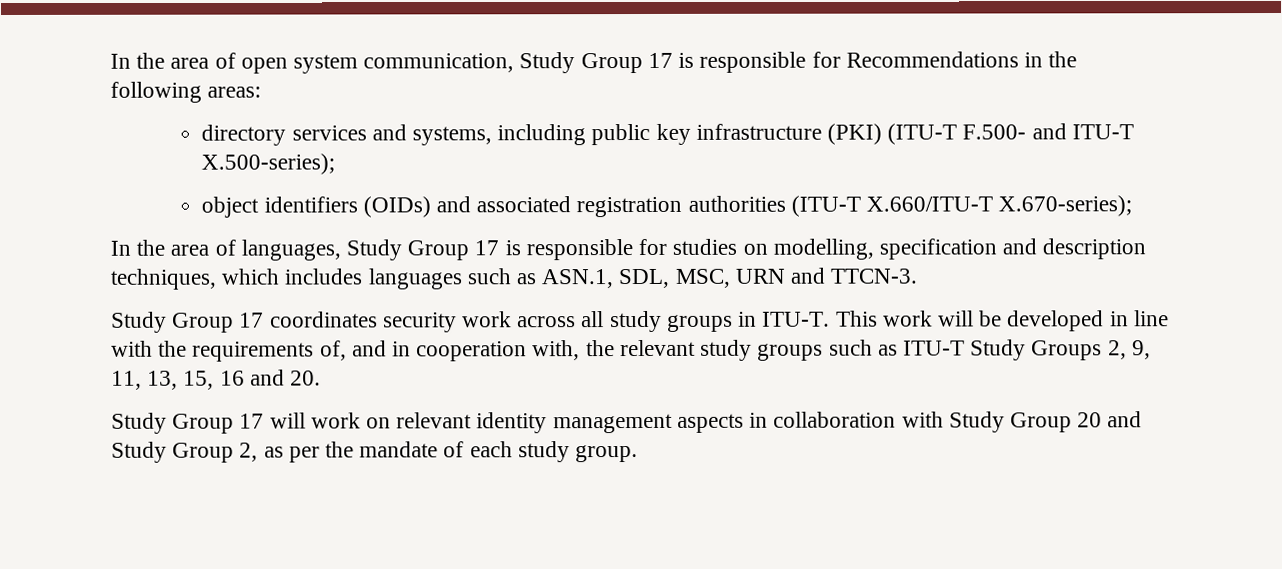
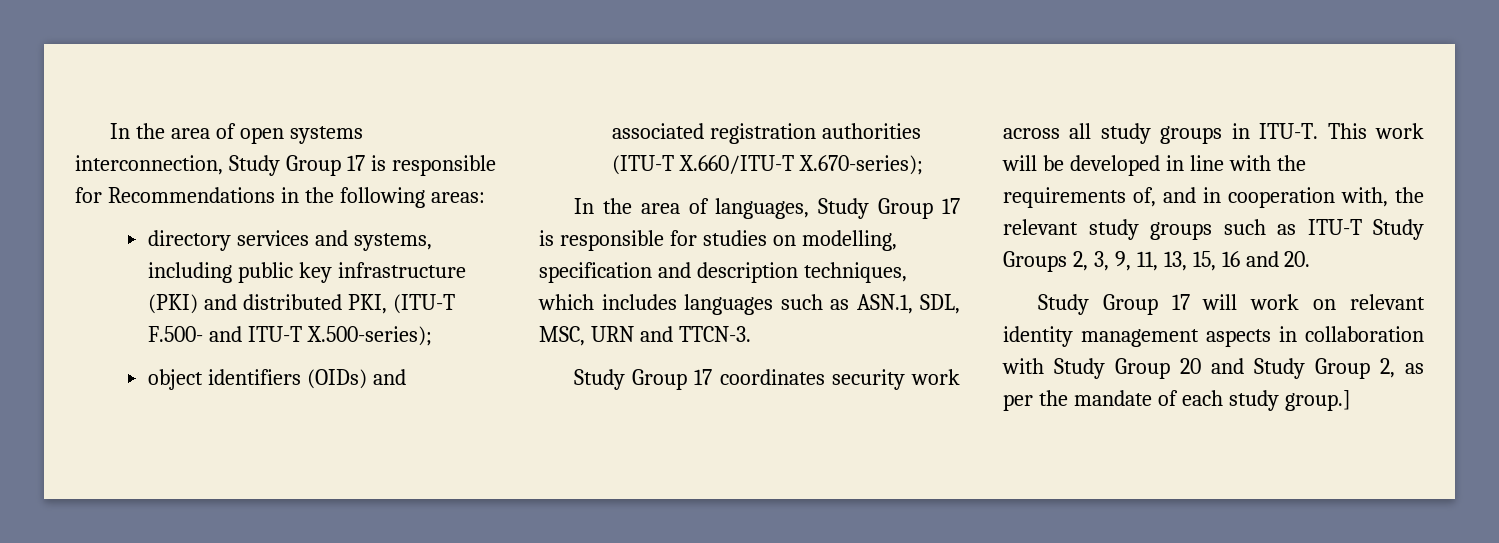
- In the area of open system communication, Study Group 17 is responsible for Recommendations in the following areas:
+ In the area of open systems interconnection, Study Group 17 is responsible for Recommendations in the following areas:
- directory services and systems, including public key infrastructure (PKI) (ITU-T F.500- and ITU-T X.500-series);
+ directory services and systems, including public key infrastructure (PKI) and distributed PKI, (ITU-T F.500- and ITU-T X.500-series);
- This work will be developed in line with the requirements of, and in cooperation with, the relevant study groups such as ITU-T Study Groups 2, 9, 11, 13, 15, 16 and 20.
+ This work will be developed in line with the requirements of, and in cooperation with, the relevant study groups such as ITU-T Study Groups 2, 3, 9, 11, 13, 15, 16 and 20.
- Study Group 17 will work on relevant identity management aspects in collaboration with Study Group 20 and Study Group 2, as per the mandate of each study group.
+ Study Group 17 will work on relevant identity management aspects in collaboration with Study Group 20 and Study Group 2, as per the mandate of each study group.]

